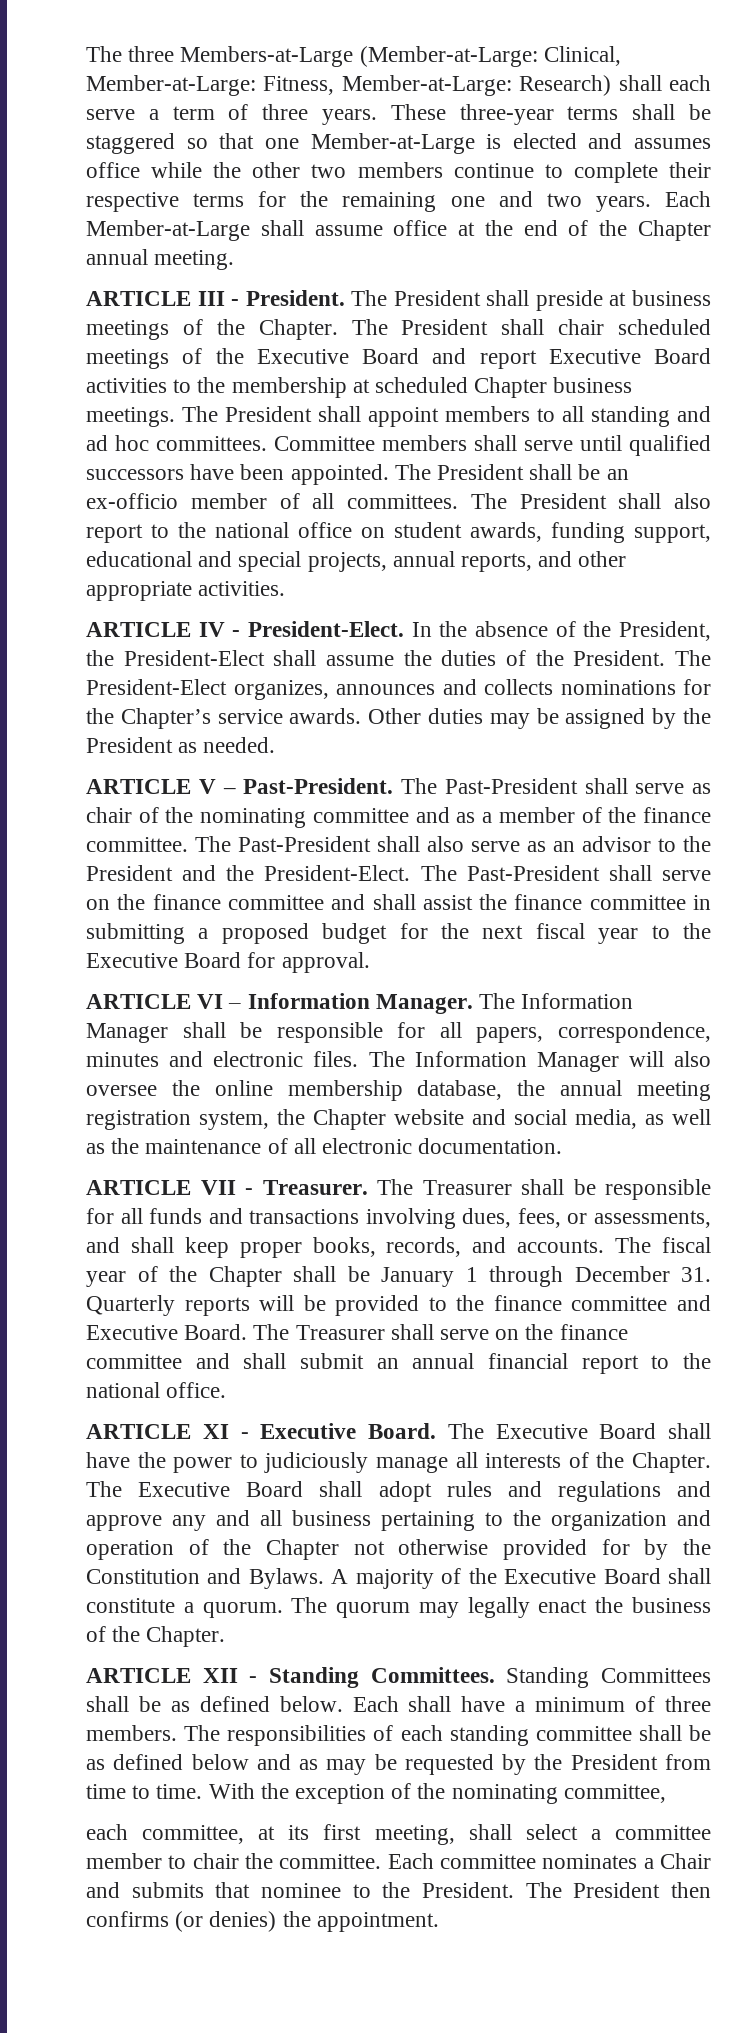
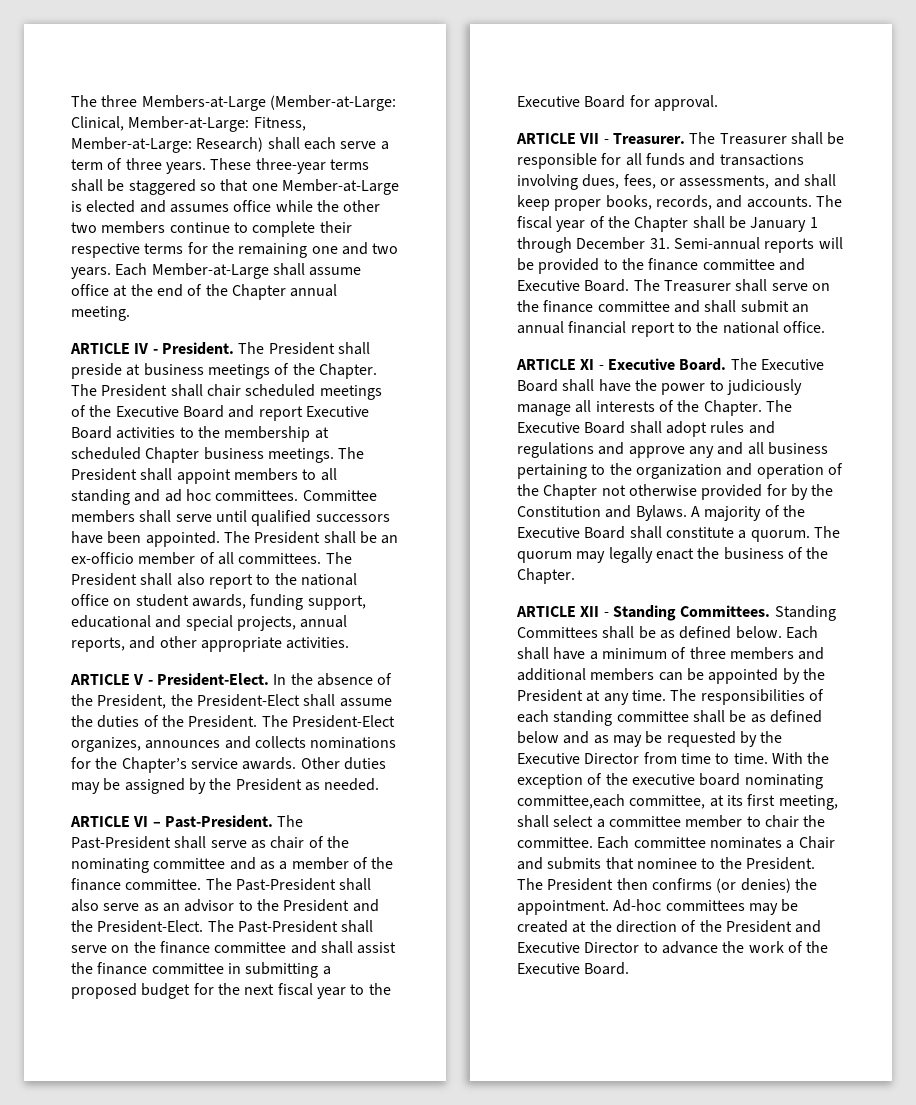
- ARTICLE III - President.
+ ARTICLE IV - President.
- ARTICLE IV - President-Elect.
+ ARTICLE V - President-Elect.
- ARTICLE V – Past-President.
+ ARTICLE VI – Past-President.
- ARTICLE VI – Information Manager. The Information Manager shall be responsible for all papers, correspondence, minutes and electronic files. The Information Manager will also oversee the online membership database, the annual meeting registration system, the Chapter website and social media, as well as the maintenance of all electronic documentation.
- The fiscal year of the Chapter shall be January 1 through December 31. Quarterly reports will be provided to the finance committee and Executive Board.
+ The fiscal year of the Chapter shall be January 1 through December 31. Semi-annual reports will be provided to the finance committee and Executive Board.
- Each shall have a minimum of three members.
+ Each shall have a minimum of three members and additional members can be appointed by the President at any time.
- The responsibilities of each standing committee shall be as defined below and as may be requested by the President from time to time.
+ The responsibilities of each standing committee shall be as defined below and as may be requested by the Executive Director from time to time.
- With the exception of the nominating committee,
- each committee, at its first meeting, shall select a committee member to chair the committee.
+ With the exception of the executive board nominating committee,each committee, at its first meeting, shall select a committee member to chair the committee.
+ Ad-hoc committees may be created at the direction of the President and Executive Director to advance the work of the Executive Board.

